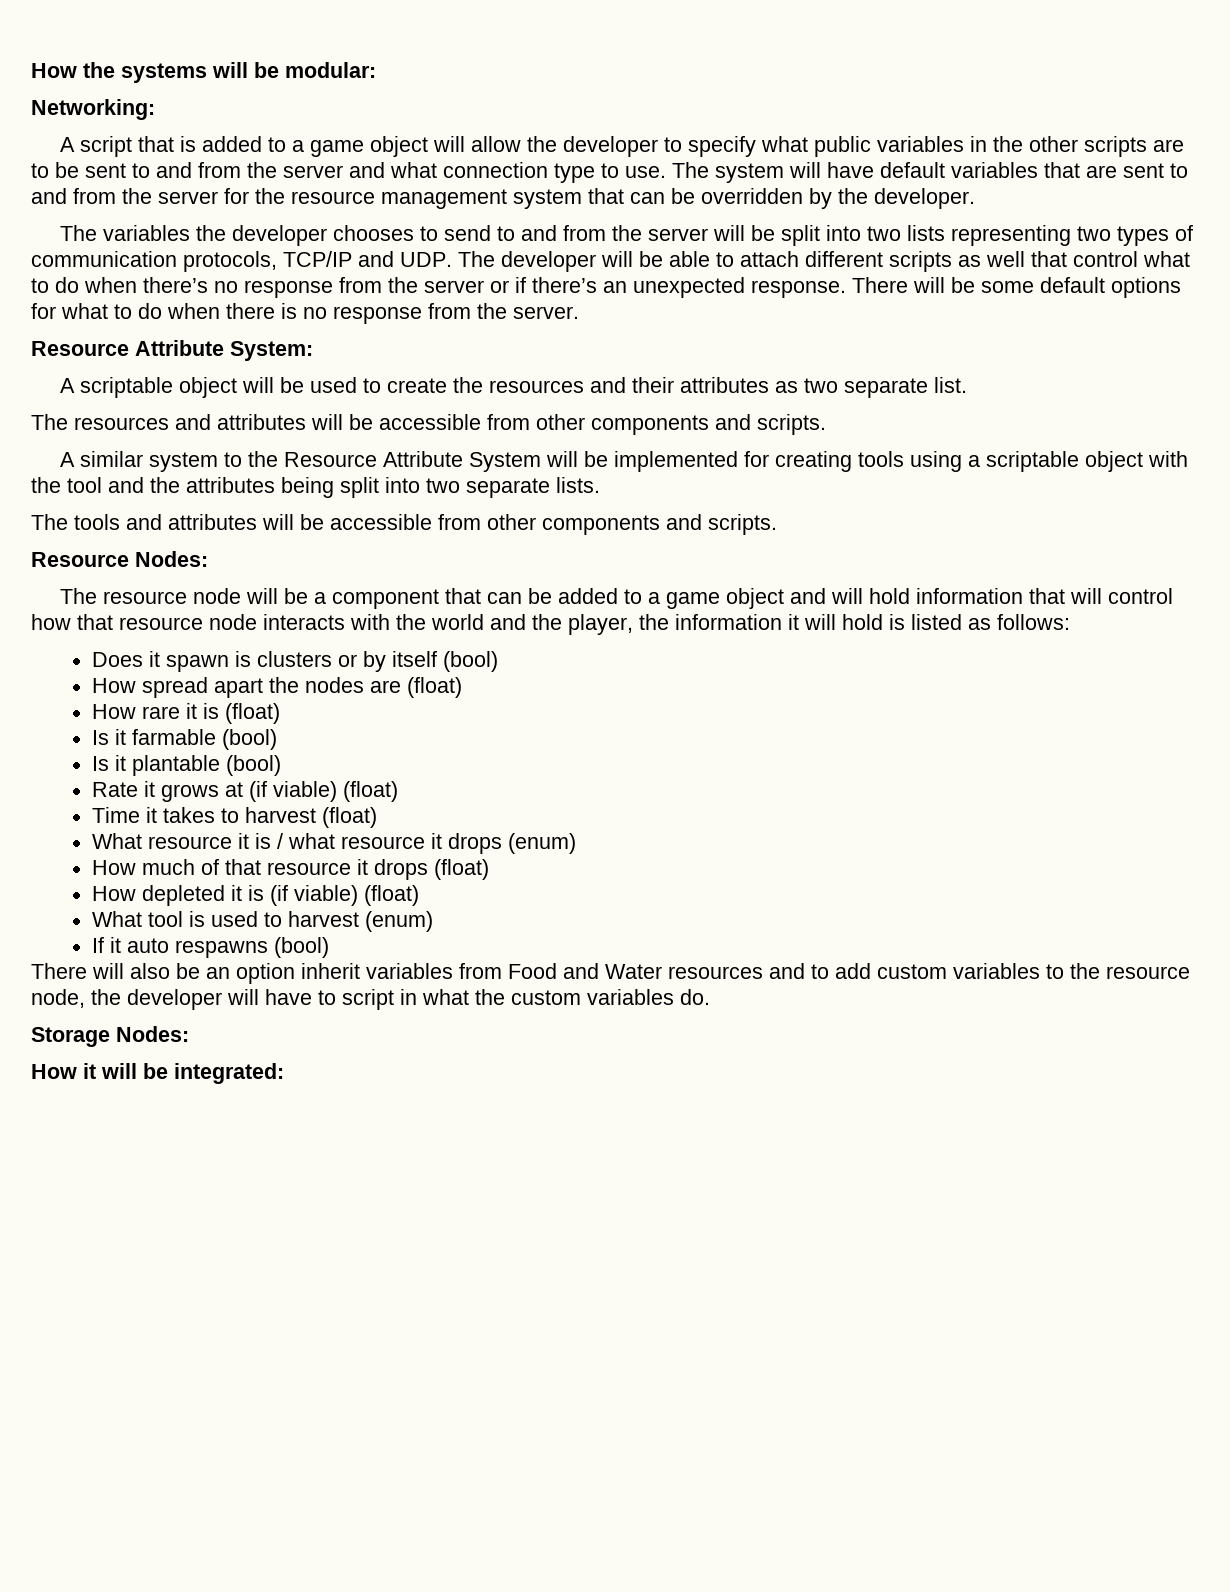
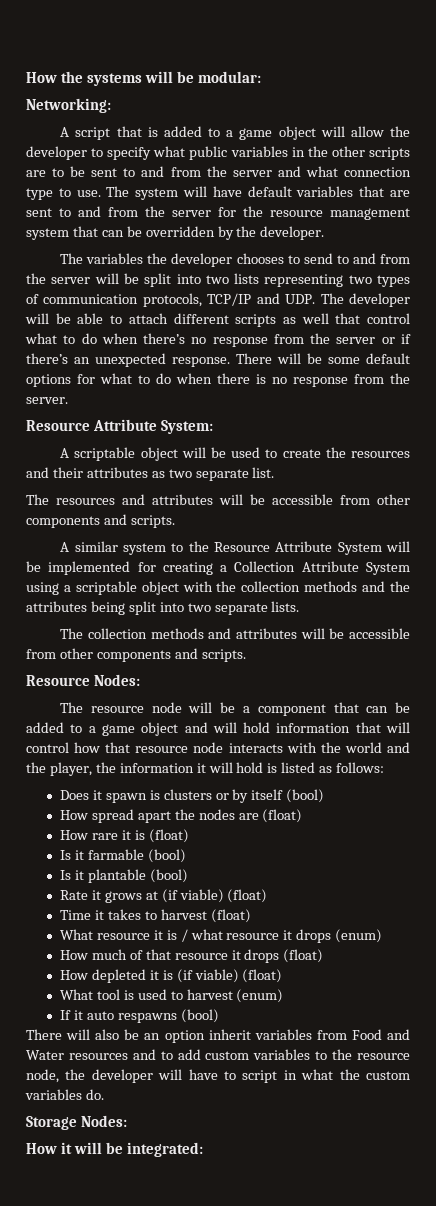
- A similar system to the Resource Attribute System will be implemented for creating tools using a scriptable object with the tool and the attributes being split into two separate lists.
+ A similar system to the Resource Attribute System will be implemented for creating a Collection Attribute System using a scriptable object with the collection methods and the attributes being split into two separate lists.
- The tools and attributes will be accessible from other components and scripts.
+ The collection methods and attributes will be accessible from other components and scripts.

